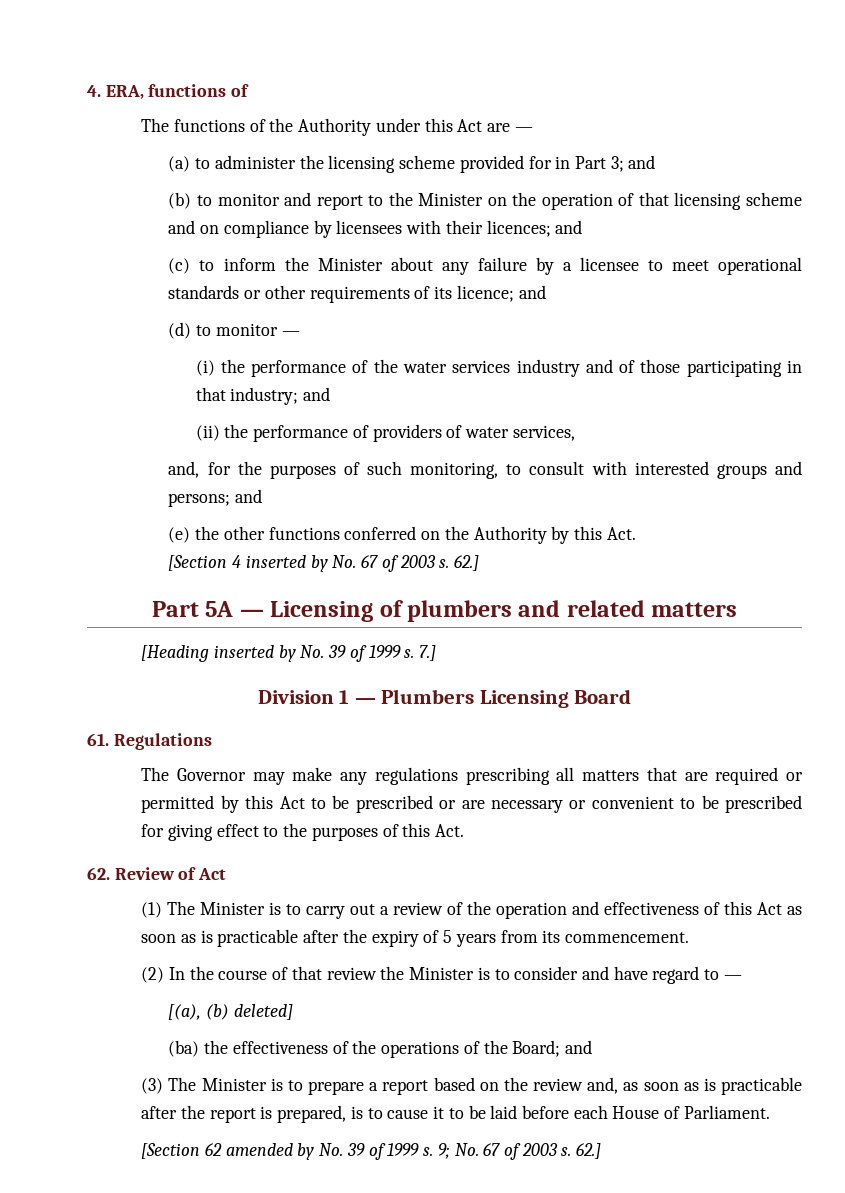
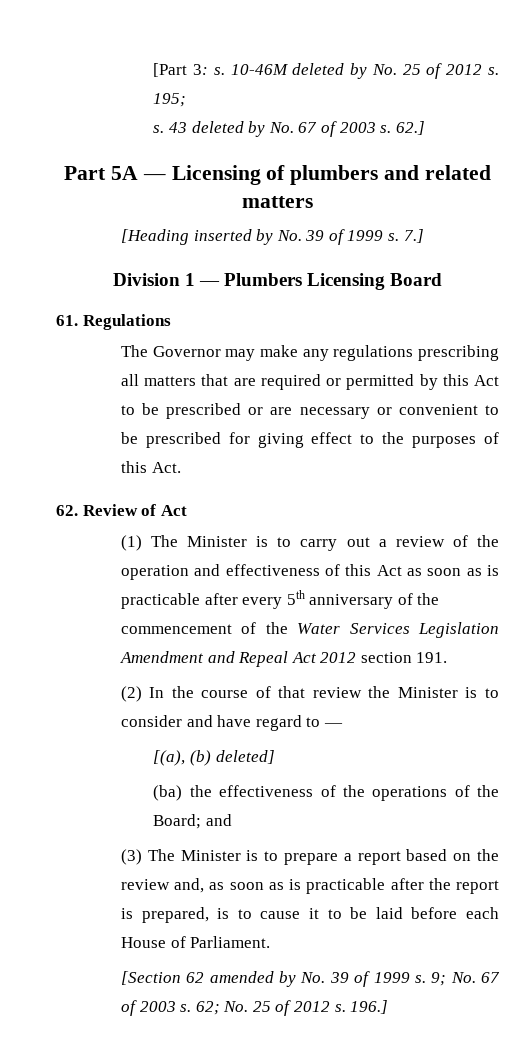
- 4. ERA, functions of
- The functions of the Authority under this Act are —
- (a) to administer the licensing scheme provided for in Part 3; and
- (b) to monitor and report to the Minister on the operation of that licensing scheme and on compliance by licensees with their licences; and
- (c) to inform the Minister about any failure by a licensee to meet operational standards or other requirements of its licence; and
- (d) to monitor —
- (i) the performance of the water services industry and of those participating in that industry; and
- (ii) the performance of providers of water services,
- and, for the purposes of such monitoring, to consult with interested groups and persons; and
- (e) the other functions conferred on the Authority by this Act.
- [Section 4 inserted by No. 67 of 2003 s.
+ [Part 3: s. 10-46M deleted by No. 25 of 2012 s. 195;
+ s. 43 deleted by No. 67 of 2003 s.
- (1) The Minister is to carry out a review of the operation and effectiveness of this Act as soon as is practicable after the expiry of 5 years from its commencement.
+ (1) The Minister is to carry out a review of the operation and effectiveness of this Act as soon as is practicable after every 5th anniversary of the commencement of the Water Services Legislation Amendment and Repeal Act 2012 section 191.
- 9; No. 67 of 2003 s. 62.]
+ 9; No. 67 of 2003 s. 62; No. 25 of 2012 s. 196.]

